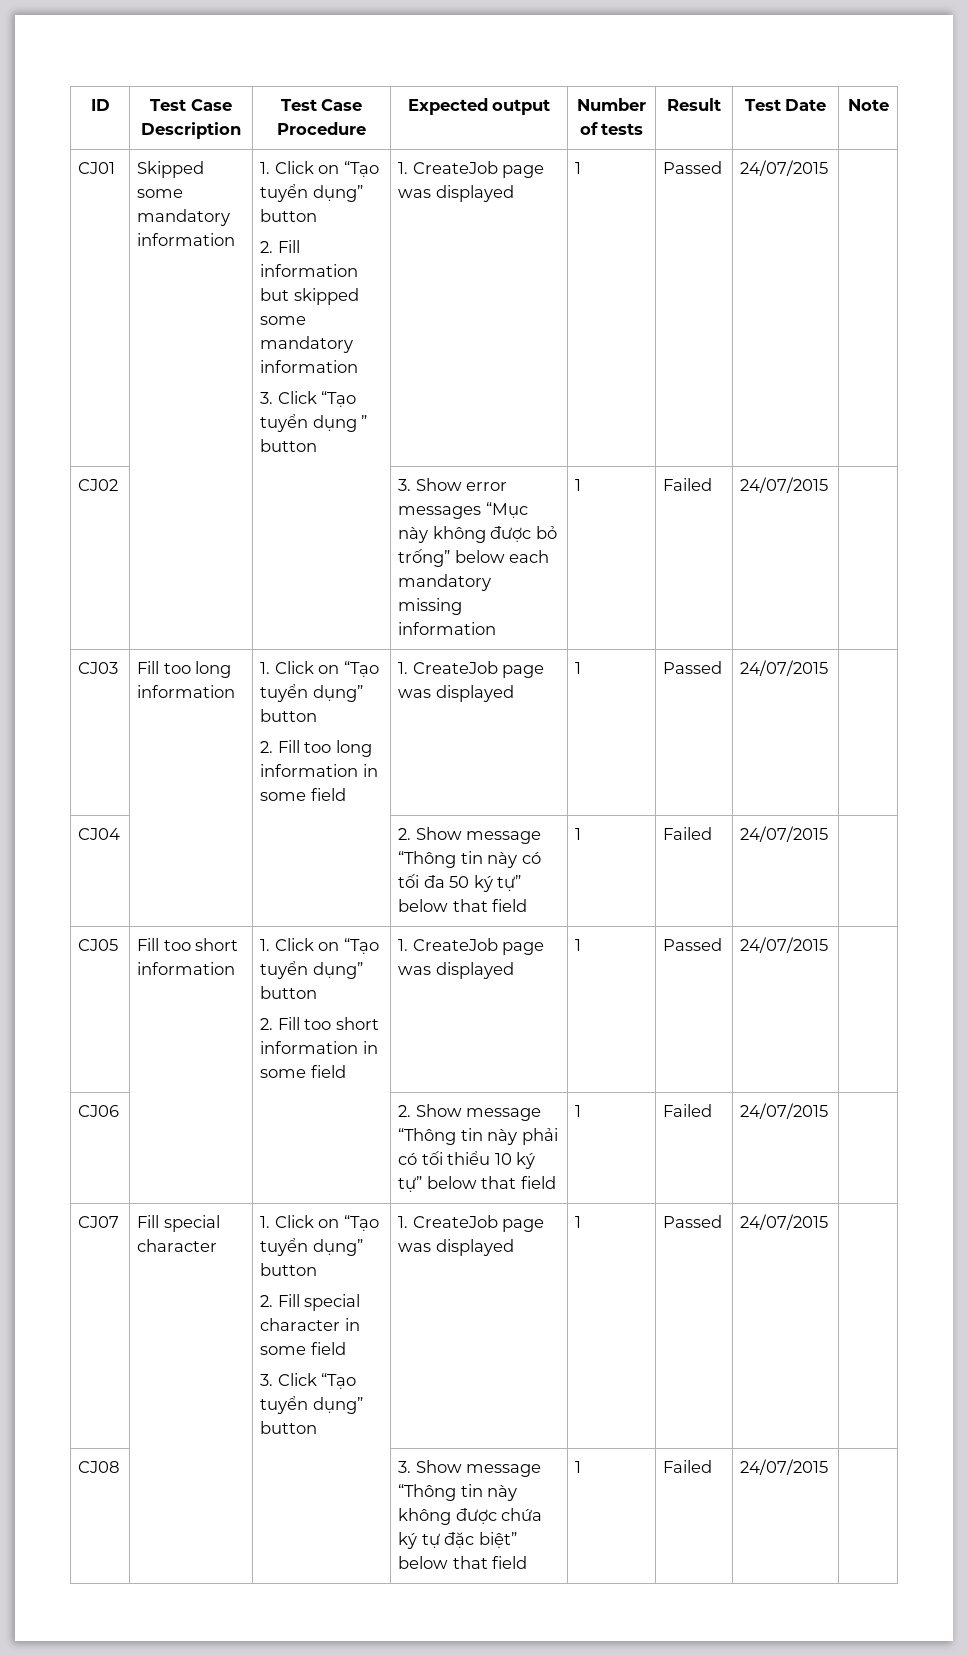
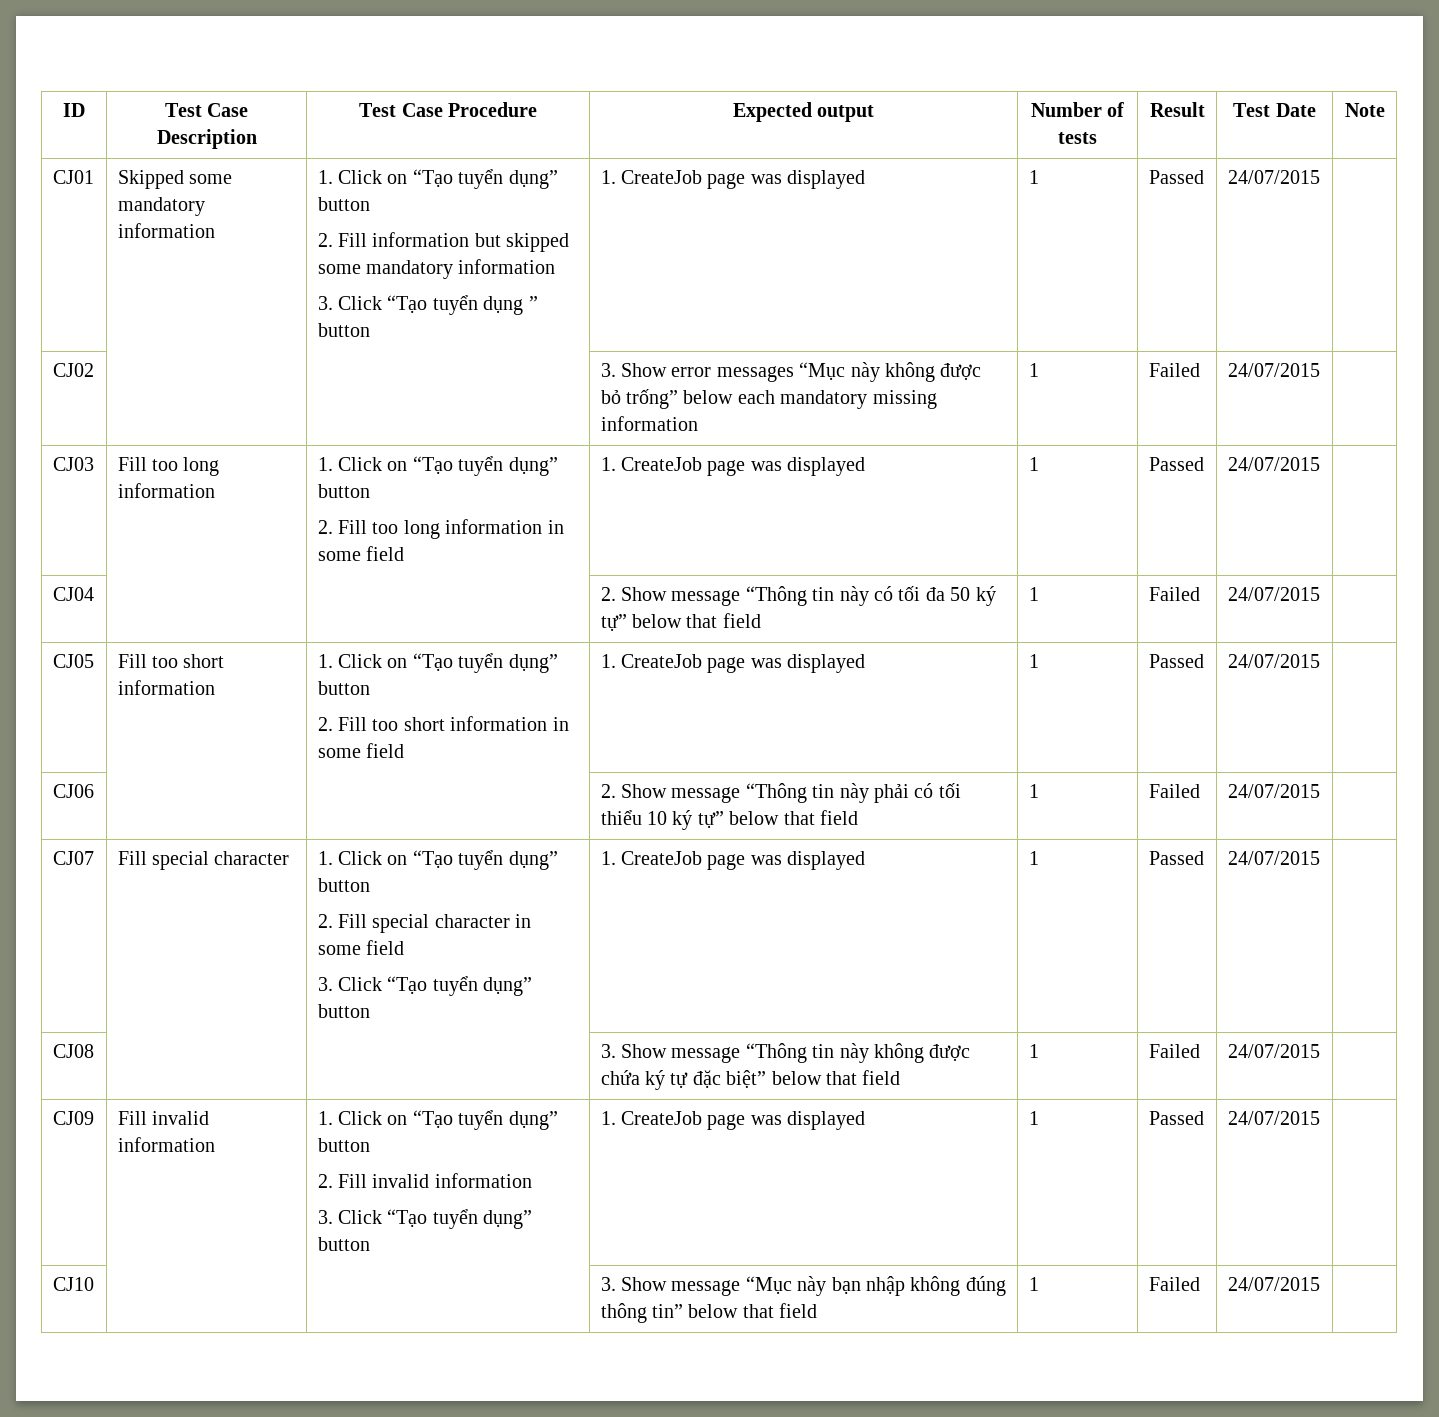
+ CJ09 | Fill invalid information | 1. Click on “Tạo tuyển dụng” button
+ 2. Fill invalid information
+ 3. Click “Tạo tuyển dụng” button | 1. CreateJob page was displayed | 1 | Passed | 24/07/2015 |
+ CJ10 | | | 3. Show message “Mục này bạn nhập không đúng thông tin” below that field | 1 | Failed | 24/07/2015 |

